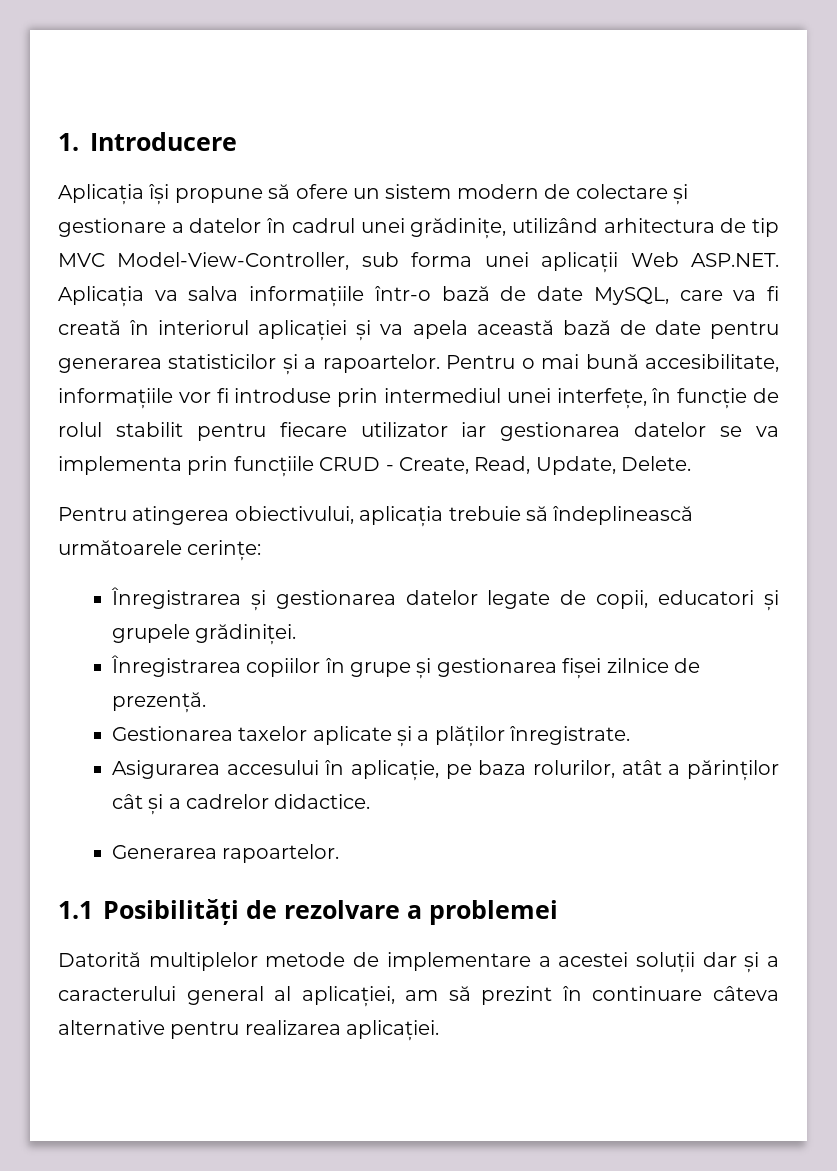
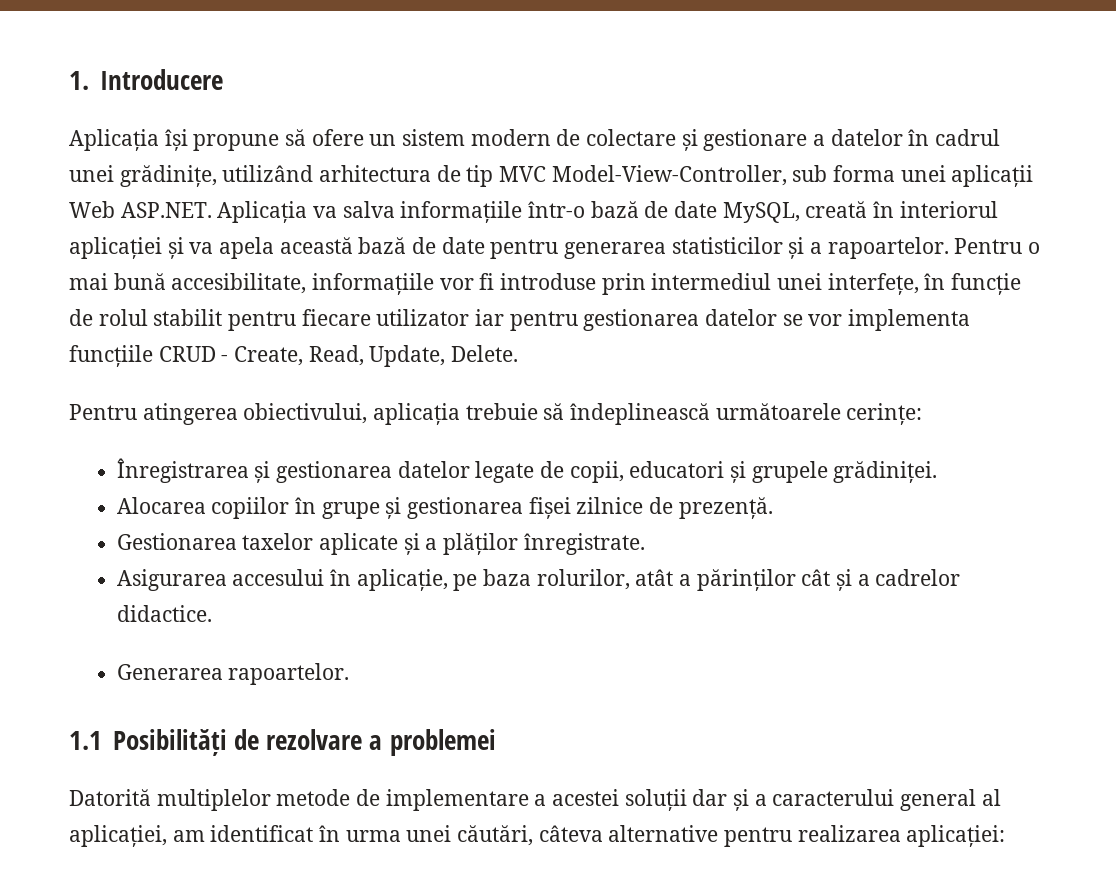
- Aplicația își propune să ofere un sistem modern de colectare și gestionare a datelor în cadrul unei grădinițe, utilizând arhitectura de tip MVC Model-View-Controller, sub forma unei aplicații Web ASP.NET. Aplicația va salva informațiile într-o bază de date MySQL, care va fi creată în interiorul aplicației și va apela această bază de date pentru generarea statisticilor și a rapoartelor.
+ Aplicația își propune să ofere un sistem modern de colectare și gestionare a datelor în cadrul unei grădinițe, utilizând arhitectura de tip MVC Model-View-Controller, sub forma unei aplicații Web ASP.NET. Aplicația va salva informațiile într-o bază de date MySQL, creată în interiorul aplicației și va apela această bază de date pentru generarea statisticilor și a rapoartelor.
- Pentru o mai bună accesibilitate, informațiile vor fi introduse prin intermediul unei interfețe, în funcție de rolul stabilit pentru fiecare utilizator iar gestionarea datelor se va implementa prin funcțiile CRUD - Create, Read, Update, Delete.
+ Pentru o mai bună accesibilitate, informațiile vor fi introduse prin intermediul unei interfețe, în funcție de rolul stabilit pentru fiecare utilizator iar pentru gestionarea datelor se vor implementa funcțiile CRUD - Create, Read, Update, Delete.
- Înregistrarea copiilor în grupe și gestionarea fișei zilnice de prezență.
+ Alocarea copiilor în grupe și gestionarea fișei zilnice de prezență.
- Datorită multiplelor metode de implementare a acestei soluții dar și a caracterului general al aplicației, am să prezint în continuare câteva alternative pentru realizarea aplicației.
+ Datorită multiplelor metode de implementare a acestei soluții dar și a caracterului general al aplicației, am identificat în urma unei căutări, câteva alternative pentru realizarea aplicației:

